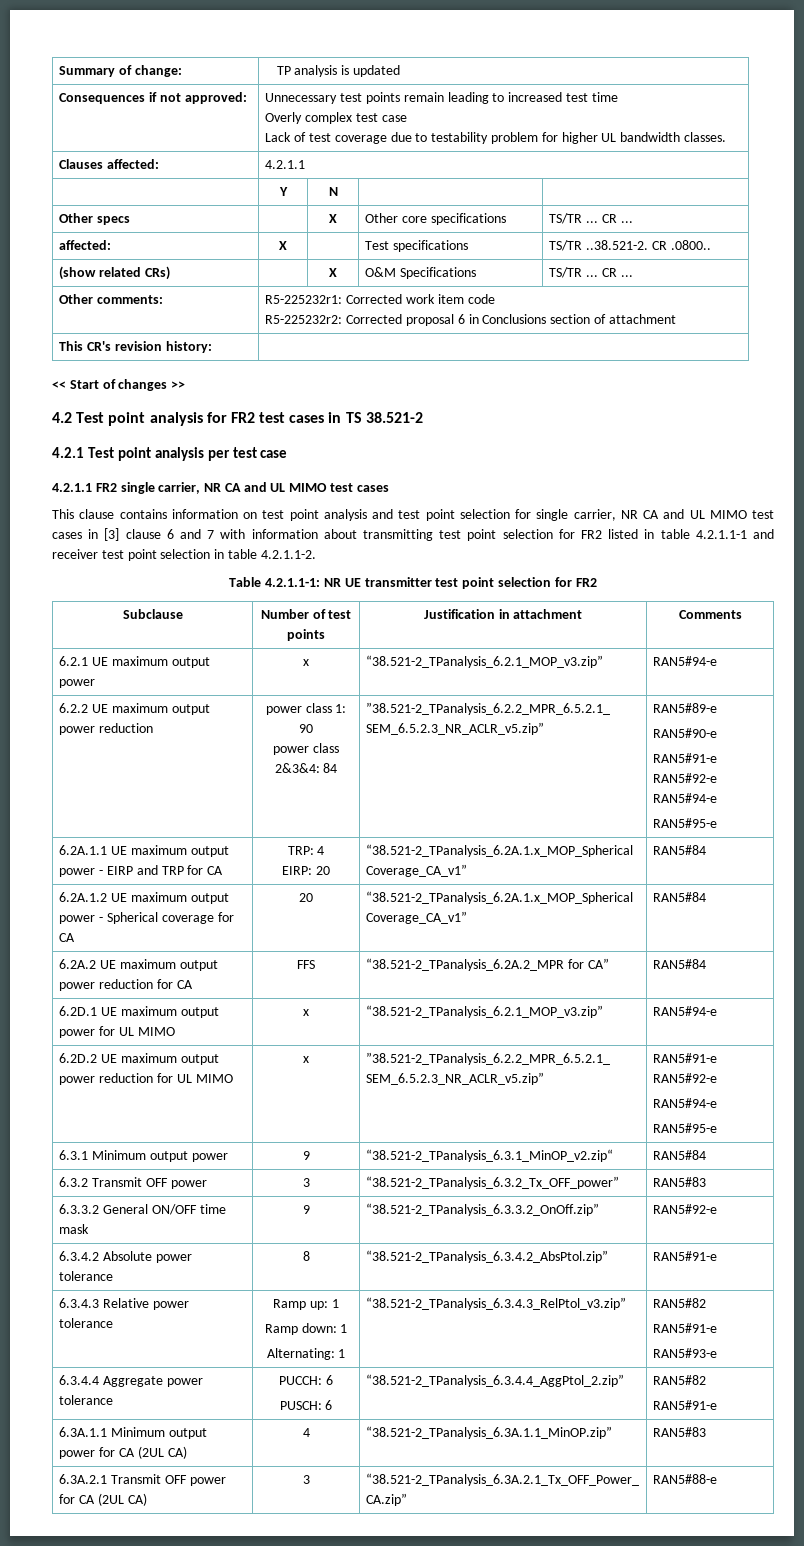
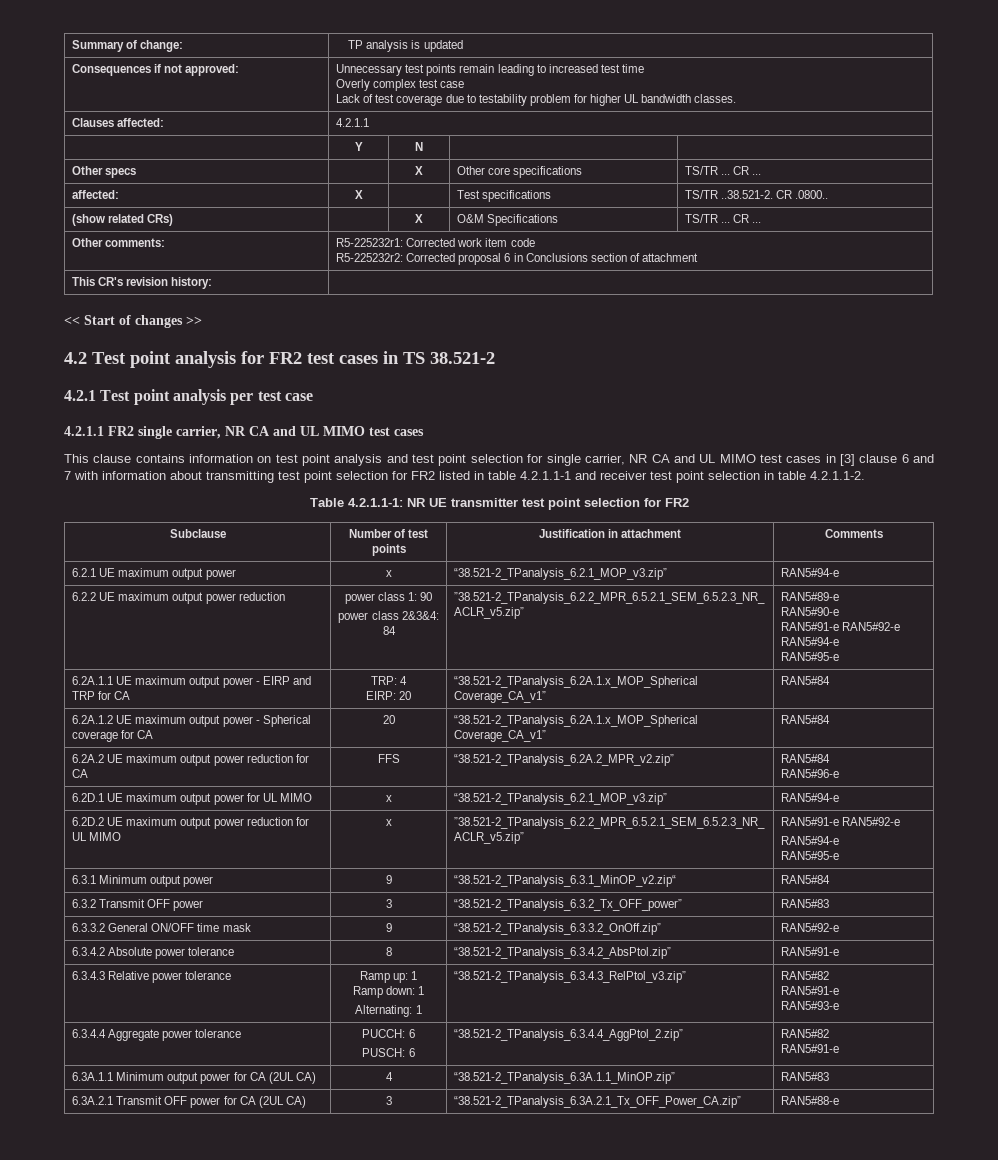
- 6.2A.2 UE maximum output power reduction for CA | FFS | “38.521-2_TPanalysis_6.2A.2_MPR for CA” | RAN5#84
+ 6.2A.2 UE maximum output power reduction for CA | FFS | “38.521-2_TPanalysis_6.2A.2_MPR_v2.zip” | RAN5#84
+ RAN5#96-e

